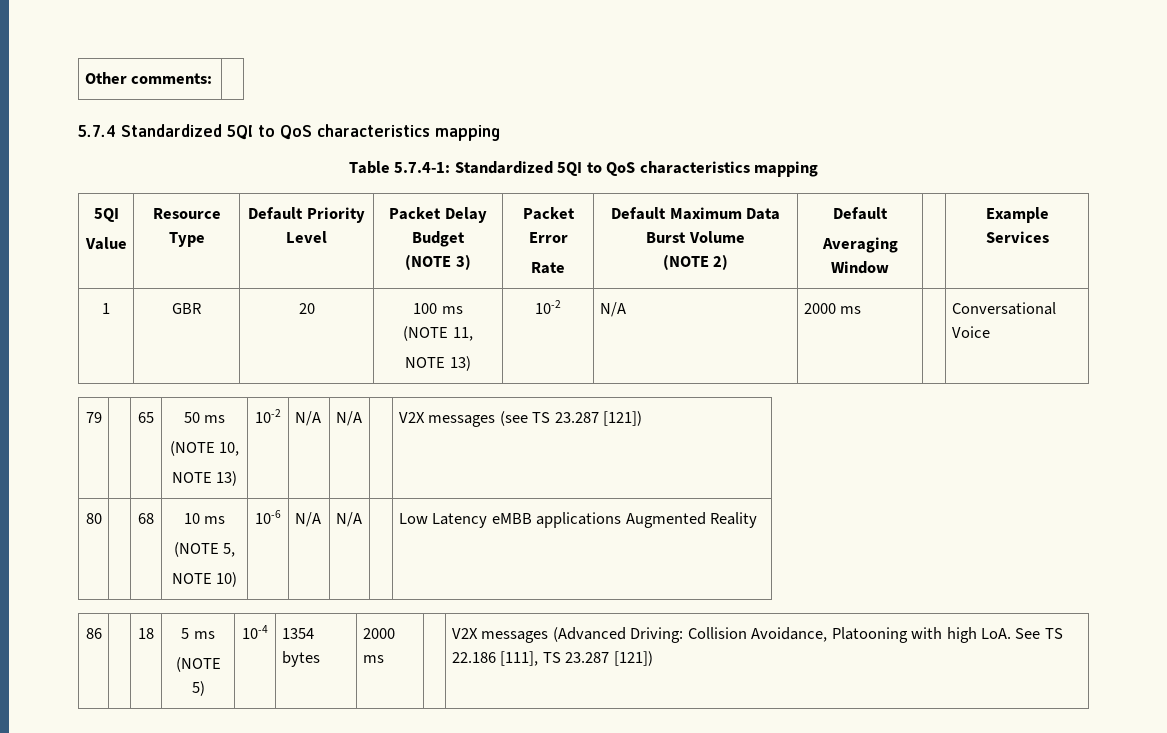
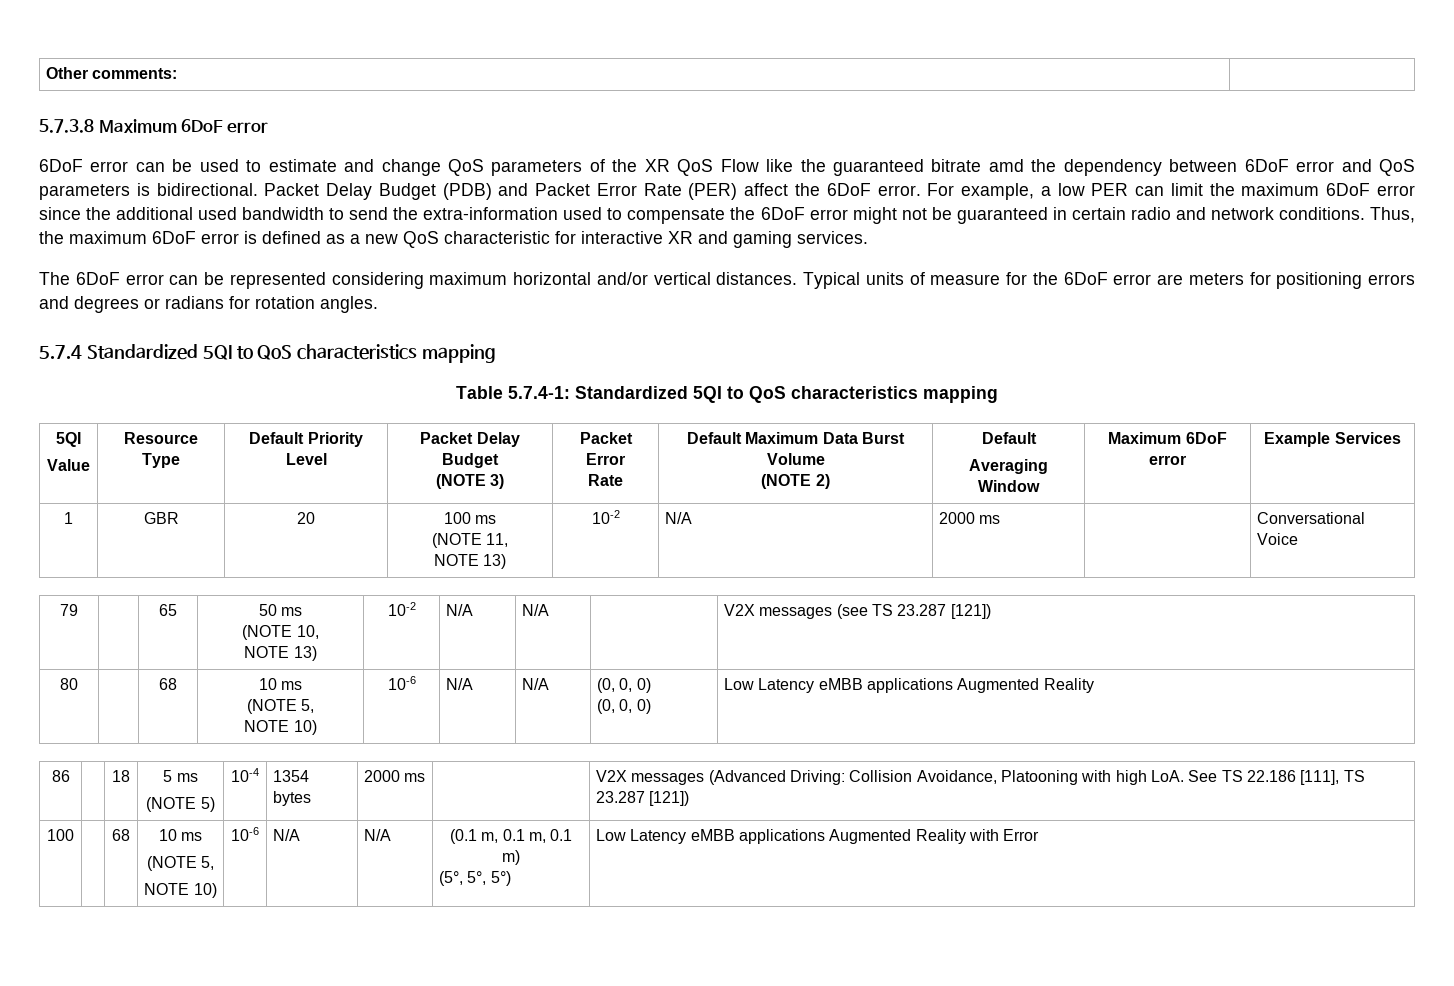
+ 5.7.3.8 Maximum 6DoF error
+ 6DoF error can be used to estimate and change QoS parameters of the XR QoS Flow like the guaranteed bitrate amd the dependency between 6DoF error and QoS parameters is bidirectional. Packet Delay Budget (PDB) and Packet Error Rate (PER) affect the 6DoF error. For example, a low PER can limit the maximum 6DoF error since the additional used bandwidth to send the extra-information used to compensate the 6DoF error might not be guaranteed in certain radio and network conditions. Thus, the maximum 6DoF error is defined as a new QoS characteristic for interactive XR and gaming services.
+ The 6DoF error can be represented considering maximum horizontal and/or vertical distances. Typical units of measure for the 6DoF error are meters for positioning errors and degrees or radians for rotation angles.
  Table 5.7.4-1: Standardized 5QI to QoS characteristics mapping
  5QI
  Value | Resource Type | Default Priority Level | Packet Delay Budget
  (NOTE 3) | Packet Error
  Rate | Default Maximum Data Burst Volume
  (NOTE 2) | Default
- Averaging Window | | Example Services
+ Averaging Window | Maximum 6DoF error | Example Services
  80 | | 68 | 10 ms
  (NOTE 5,
- NOTE 10) | 10-6 | N/A | N/A | | Low Latency eMBB applications Augmented Reality
+ NOTE 10) | 10-6 | N/A | N/A | (0, 0, 0)
+ (0, 0, 0) | Low Latency eMBB applications Augmented Reality
+ 100 | | 68 | 10 ms
+ (NOTE 5,
+ NOTE 10) | 10-6 | N/A | N/A | (0.1 m, 0.1 m, 0.1 m)
+ (5°, 5°, 5°) | Low Latency eMBB applications Augmented Reality with Error

